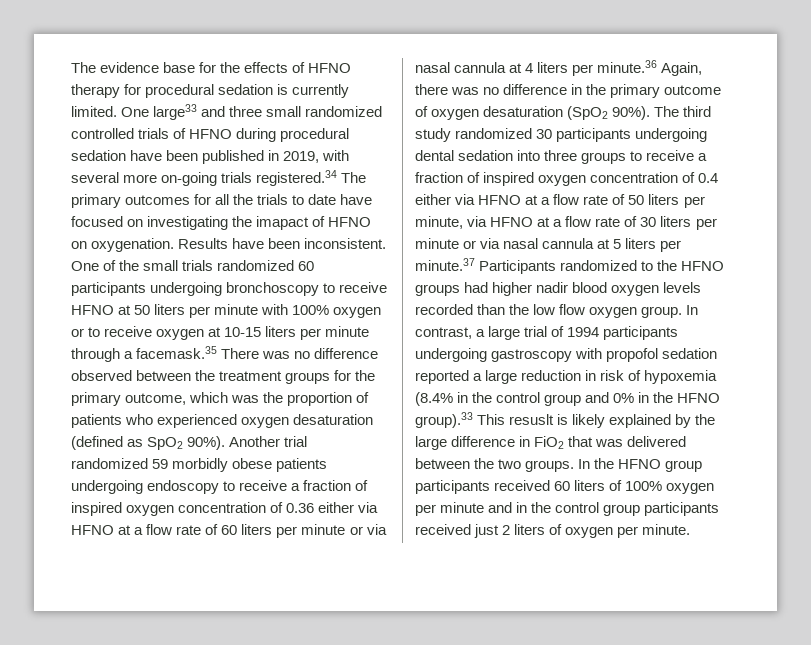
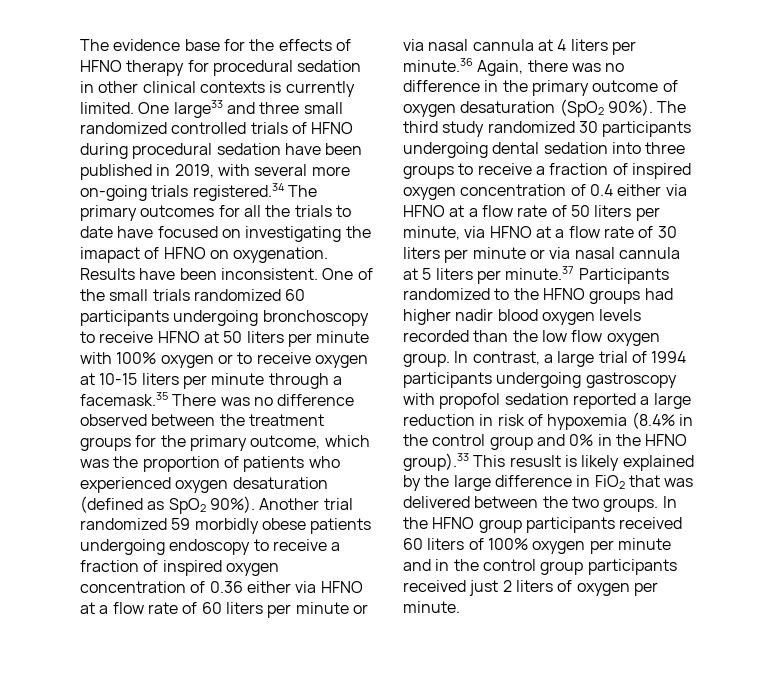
- The evidence base for the effects of HFNO therapy for procedural sedation is currently limited.
+ The evidence base for the effects of HFNO therapy for procedural sedation in other clinical contexts is currently limited.

